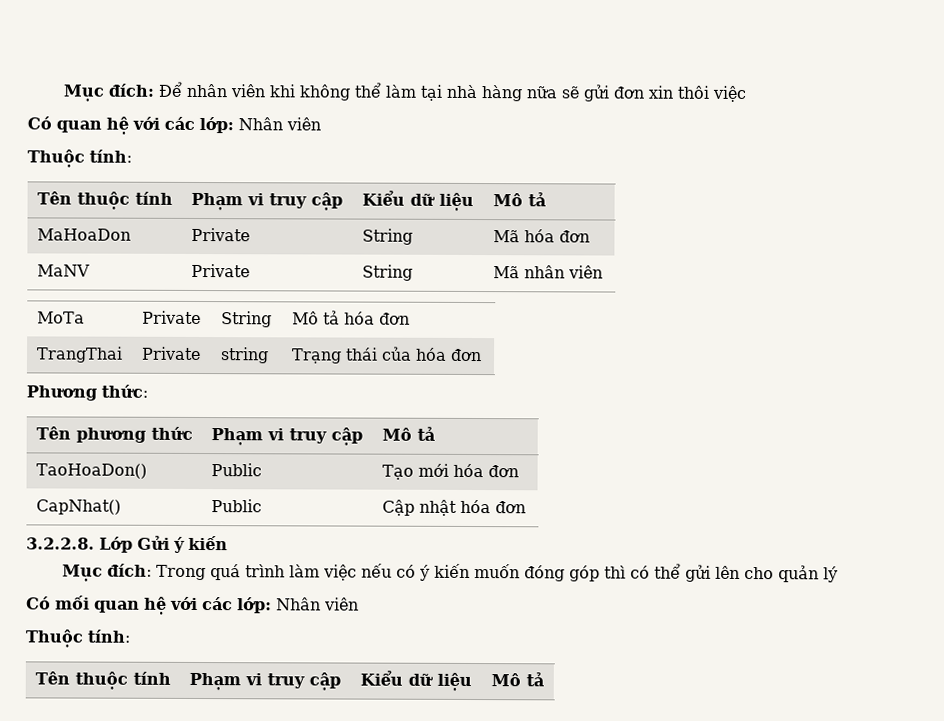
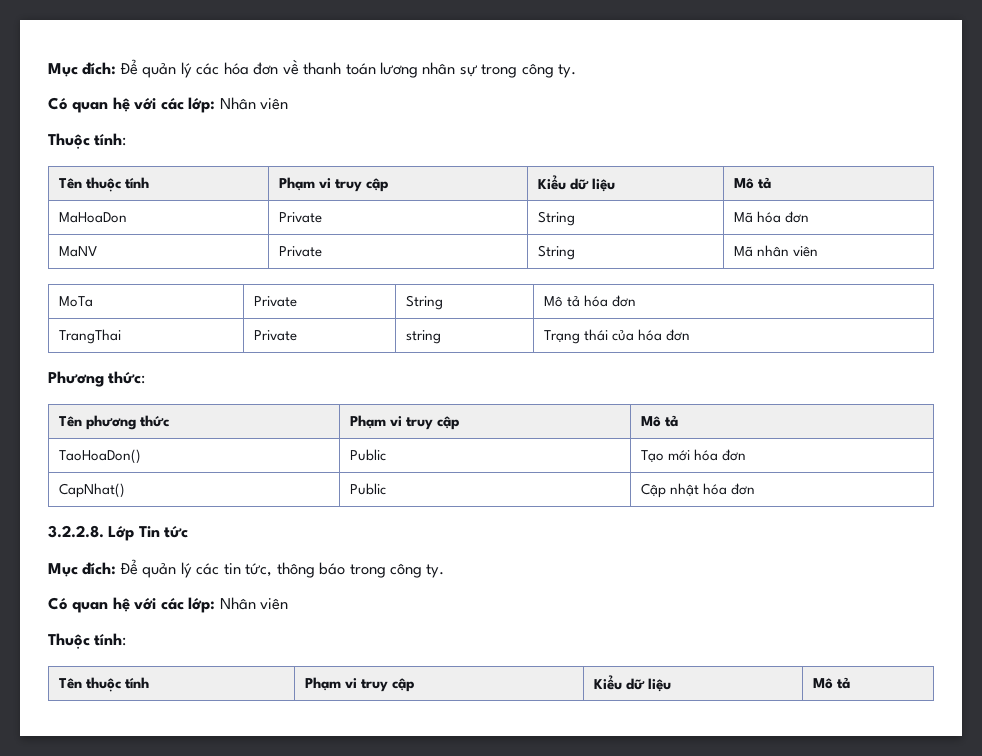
- Mục đích: Để nhân viên khi không thể làm tại nhà hàng nữa sẽ gửi đơn xin thôi việc
+ Mục đích: Để quản lý các hóa đơn về thanh toán lương nhân sự trong công ty.
- 3.2.2.8. Lớp Gửi ý kiến
- Mục đích: Trong quá trình làm việc nếu có ý kiến muốn đóng góp thì có thể gửi lên cho quản lý
- Có mối quan hệ với các lớp: Nhân viên
+ 3.2.2.8. Lớp Tin tức
+ Mục đích: Để quản lý các tin tức, thông báo trong công ty.
+ Có quan hệ với các lớp: Nhân viên

